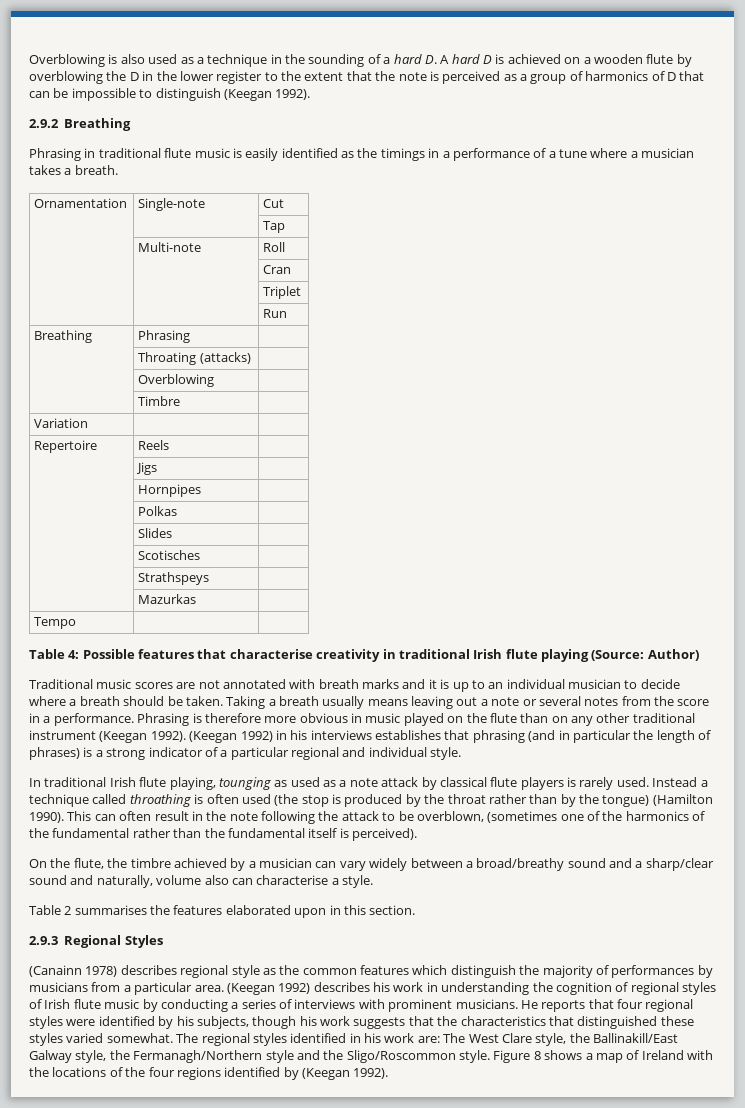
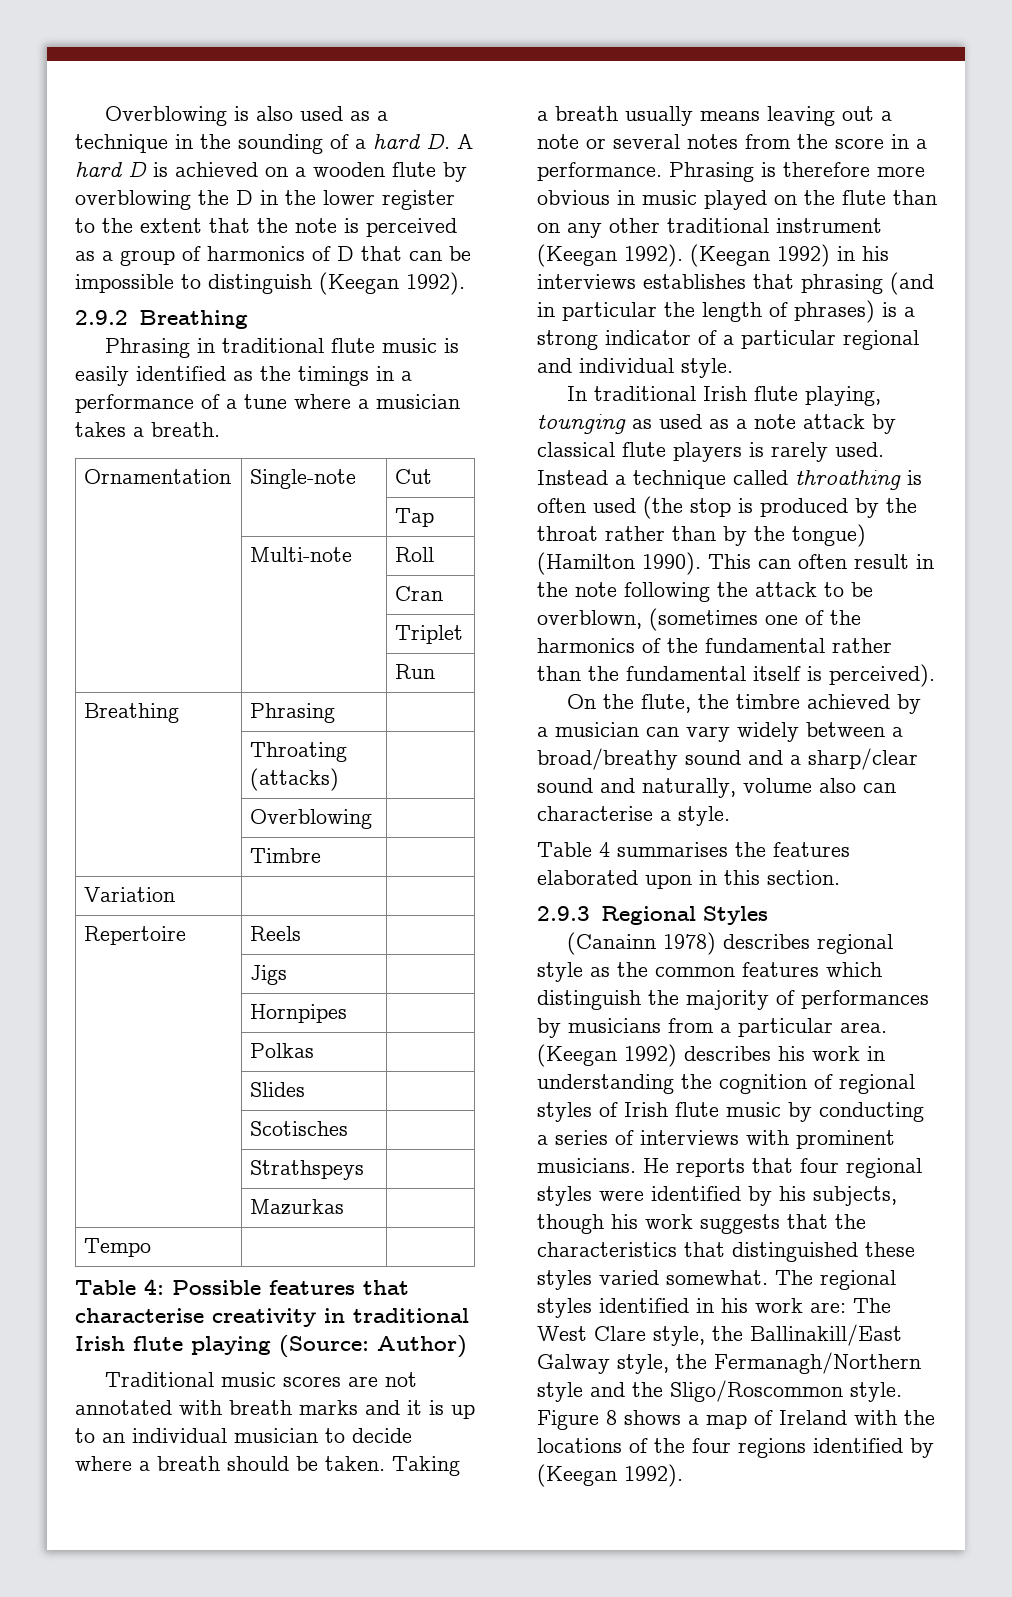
- Table 2 summarises the features elaborated upon in this section.
+ Table 4 summarises the features elaborated upon in this section.

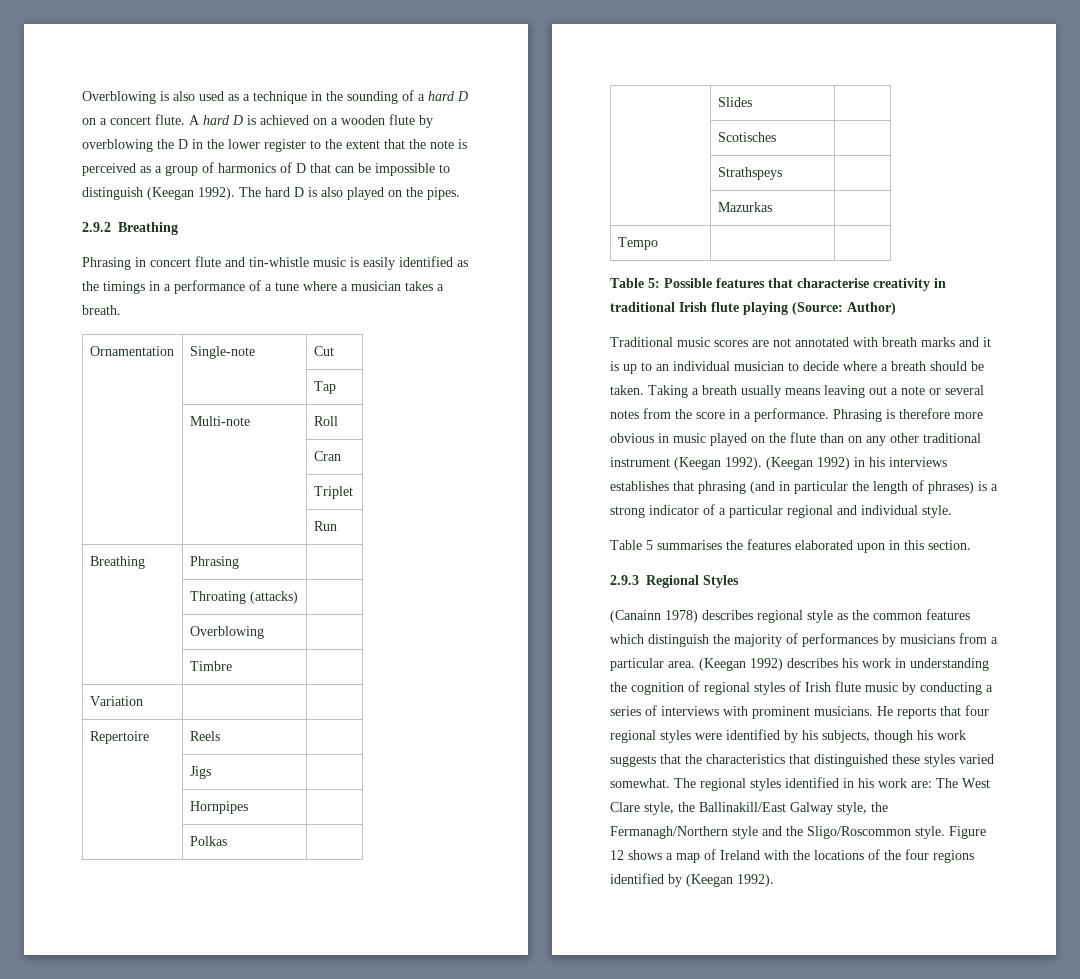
- Overblowing is also used as a technique in the sounding of a hard D. A hard D is achieved on a wooden flute by overblowing the D in the lower register to the extent that the note is perceived as a group of harmonics of D that can be impossible to distinguish (Keegan 1992).
+ Overblowing is also used as a technique in the sounding of a hard D on a concert flute. A hard D is achieved on a wooden flute by overblowing the D in the lower register to the extent that the note is perceived as a group of harmonics of D that can be impossible to distinguish (Keegan 1992). The hard D is also played on the pipes.
- Phrasing in traditional flute music is easily identified as the timings in a performance of a tune where a musician takes a breath.
+ Phrasing in concert flute and tin-whistle music is easily identified as the timings in a performance of a tune where a musician takes a breath.
- Table 4: Possible features that characterise creativity in traditional Irish flute playing (Source: Author)
+ Table 5: Possible features that characterise creativity in traditional Irish flute playing (Source: Author)
- In traditional Irish flute playing, tounging as used as a note attack by classical flute players is rarely used. Instead a technique called throathing is often used (the stop is produced by the throat rather than by the tongue) (Hamilton 1990). This can often result in the note following the attack to be overblown, (sometimes one of the harmonics of the fundamental rather than the fundamental itself is perceived).
- On the flute, the timbre achieved by a musician can vary widely between a broad/breathy sound and a sharp/clear sound and naturally, volume also can characterise a style.
- Table 4 summarises the features elaborated upon in this section.
+ Table 5 summarises the features elaborated upon in this section.
- Figure 8 shows a map of Ireland with the locations of the four regions identified by (Keegan 1992).
+ Figure 12 shows a map of Ireland with the locations of the four regions identified by (Keegan 1992).

